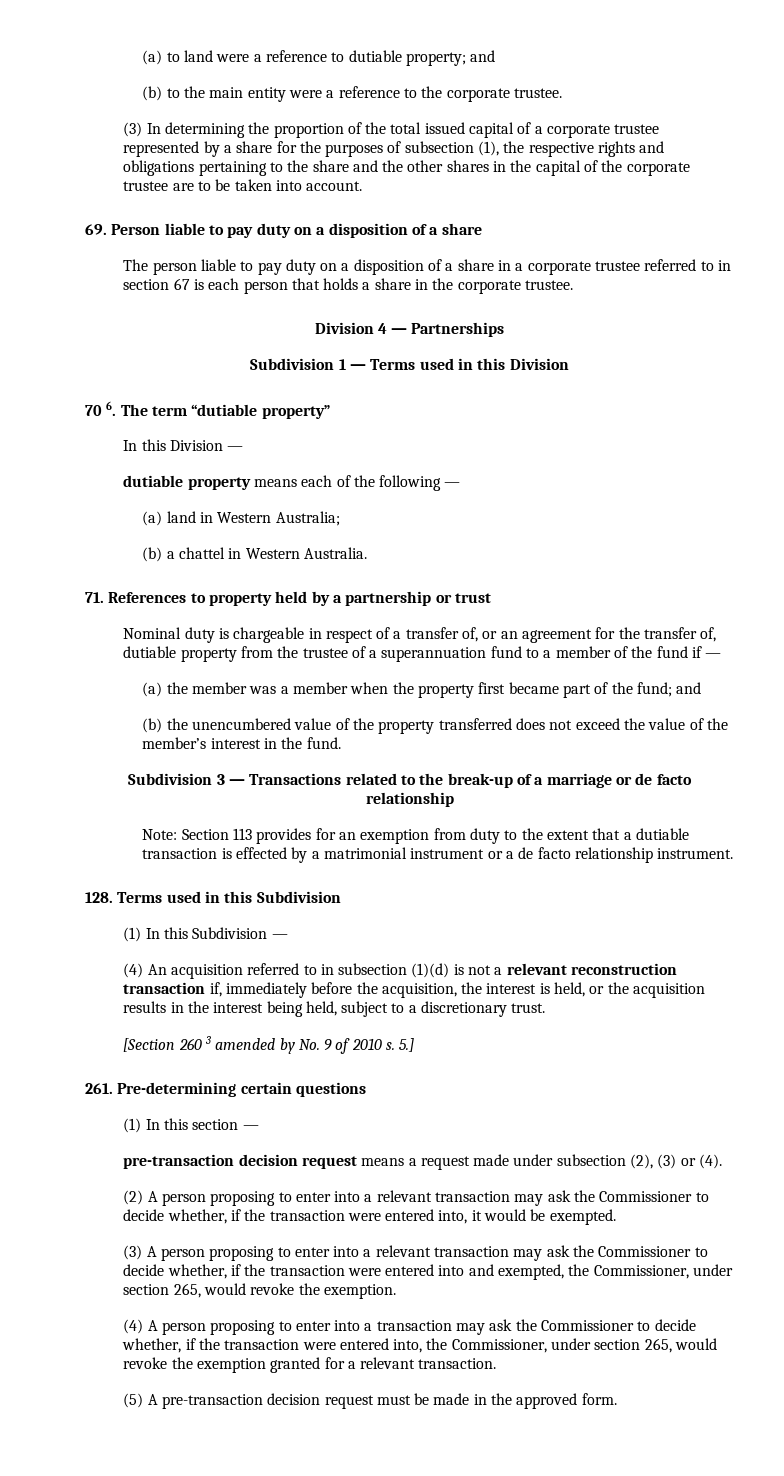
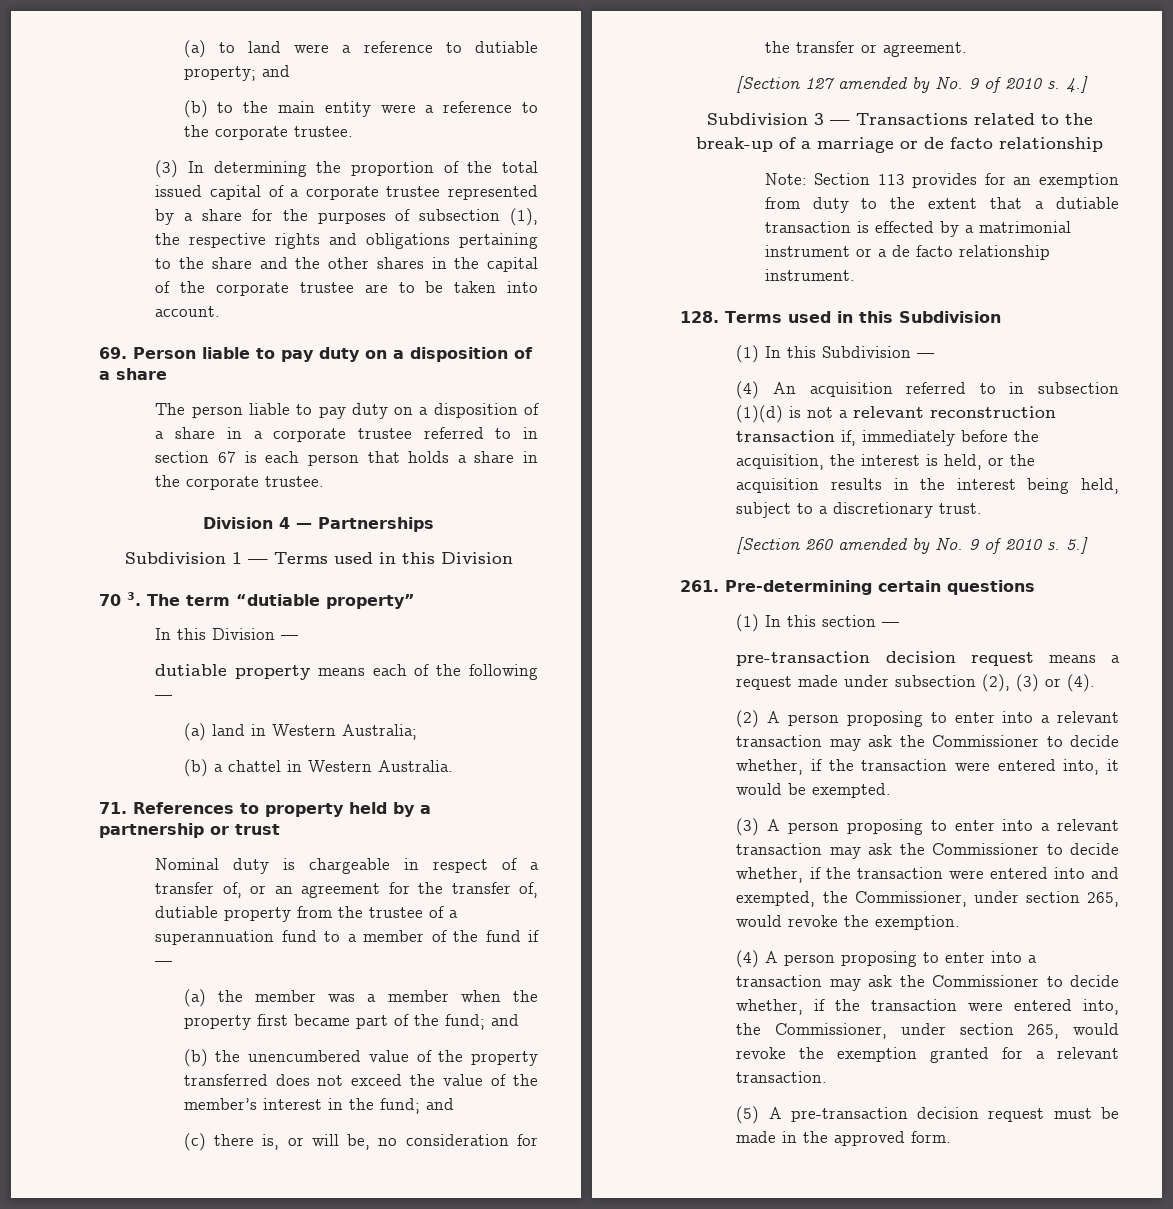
- 70 6. The term “dutiable property”
+ 70 3. The term “dutiable property”
- (b) the unencumbered value of the property transferred does not exceed the value of the member’s interest in the fund.
+ (b) the unencumbered value of the property transferred does not exceed the value of the member’s interest in the fund; and
+ (c) there is, or will be, no consideration for the transfer or agreement.
+ [Section 127 amended by No. 9 of 2010 s. 4.]
- [Section 260 3 amended by No. 9 of 2010 s.
+ [Section 260 amended by No. 9 of 2010 s.

